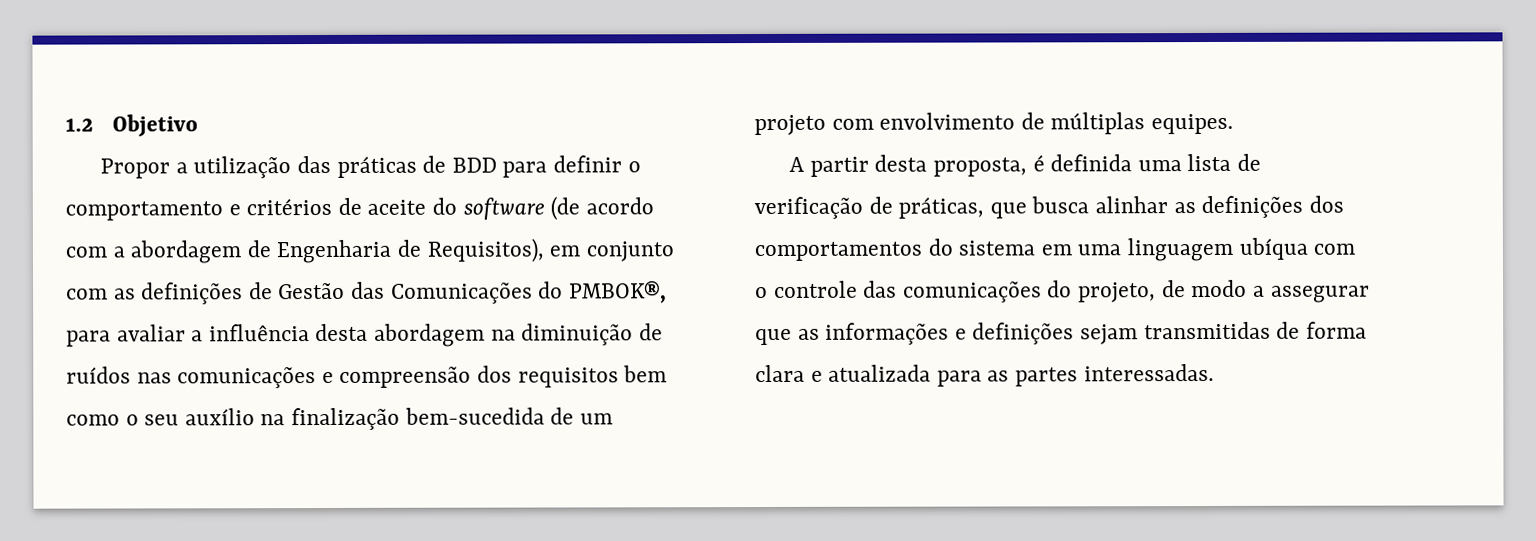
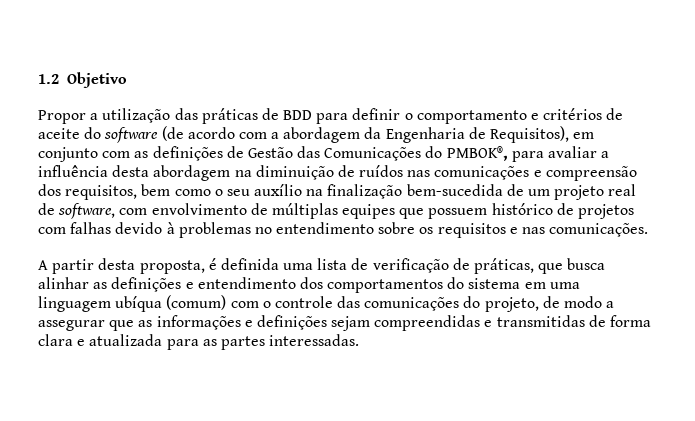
- Propor a utilização das práticas de BDD para definir o comportamento e critérios de aceite do software (de acordo com a abordagem de Engenharia de Requisitos), em conjunto com as definições de Gestão das Comunicações do PMBOK®, para avaliar a influência desta abordagem na diminuição de ruídos nas comunicações e compreensão dos requisitos bem como o seu auxílio na finalização bem-sucedida de um projeto com envolvimento de múltiplas equipes.
+ Propor a utilização das práticas de BDD para definir o comportamento e critérios de aceite do software (de acordo com a abordagem da Engenharia de Requisitos), em conjunto com as definições de Gestão das Comunicações do PMBOK®, para avaliar a influência desta abordagem na diminuição de ruídos nas comunicações e compreensão dos requisitos, bem como o seu auxílio na finalização bem-sucedida de um projeto real de software, com envolvimento de múltiplas equipes que possuem histórico de projetos com falhas devido à problemas no entendimento sobre os requisitos e nas comunicações.
- A partir desta proposta, é definida uma lista de verificação de práticas, que busca alinhar as definições dos comportamentos do sistema em uma linguagem ubíqua com o controle das comunicações do projeto, de modo a assegurar que as informações e definições sejam transmitidas de forma clara e atualizada para as partes interessadas.
+ A partir desta proposta, é definida uma lista de verificação de práticas, que busca alinhar as definições e entendimento dos comportamentos do sistema em uma linguagem ubíqua (comum) com o controle das comunicações do projeto, de modo a assegurar que as informações e definições sejam compreendidas e transmitidas de forma clara e atualizada para as partes interessadas.

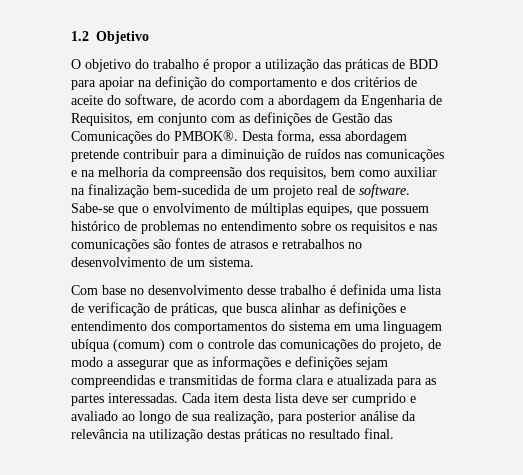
- Propor a utilização das práticas de BDD para definir o comportamento e critérios de aceite do software (de acordo com a abordagem da Engenharia de Requisitos), em conjunto com as definições de Gestão das Comunicações do PMBOK®, para avaliar a influência desta abordagem na diminuição de ruídos nas comunicações e compreensão dos requisitos, bem como o seu auxílio na finalização bem-sucedida de um projeto real de software, com envolvimento de múltiplas equipes que possuem histórico de projetos com falhas devido à problemas no entendimento sobre os requisitos e nas comunicações.
- A partir desta proposta, é definida uma lista de verificação de práticas, que busca alinhar as definições e entendimento dos comportamentos do sistema em uma linguagem ubíqua (comum) com o controle das comunicações do projeto, de modo a assegurar que as informações e definições sejam compreendidas e transmitidas de forma clara e atualizada para as partes interessadas.
+ O objetivo do trabalho é propor a utilização das práticas de BDD para apoiar na definição do comportamento e dos critérios de aceite do software, de acordo com a abordagem da Engenharia de Requisitos, em conjunto com as definições de Gestão das Comunicações do PMBOK®. Desta forma, essa abordagem pretende contribuir para a diminuição de ruídos nas comunicações e na melhoria da compreensão dos requisitos, bem como auxiliar na finalização bem-sucedida de um projeto real de software. Sabe-se que o envolvimento de múltiplas equipes, que possuem histórico de problemas no entendimento sobre os requisitos e nas comunicações são fontes de atrasos e retrabalhos no desenvolvimento de um sistema.
+ Com base no desenvolvimento desse trabalho é definida uma lista de verificação de práticas, que busca alinhar as definições e entendimento dos comportamentos do sistema em uma linguagem ubíqua (comum) com o controle das comunicações do projeto, de modo a assegurar que as informações e definições sejam compreendidas e transmitidas de forma clara e atualizada para as partes interessadas.
+ Cada item desta lista deve ser cumprido e avaliado ao longo de sua realização, para posterior análise da relevância na utilização destas práticas no resultado final.

